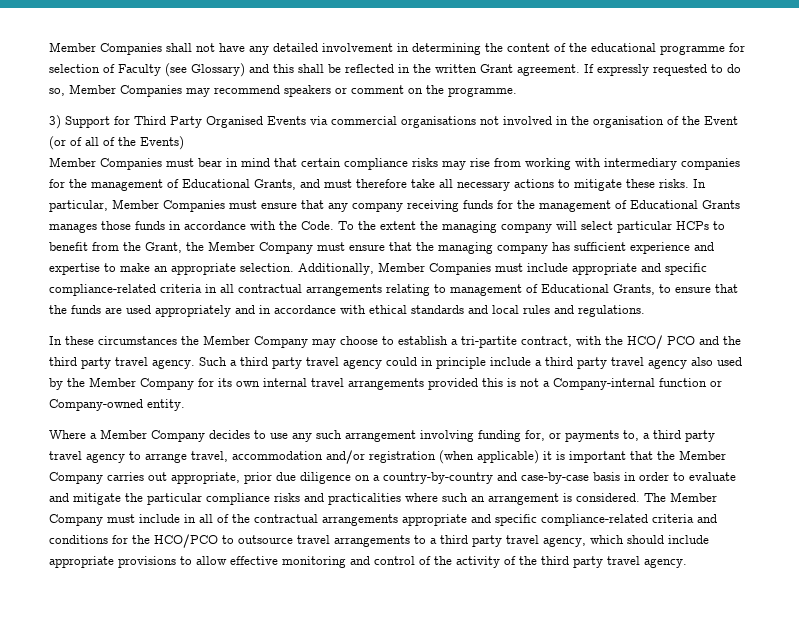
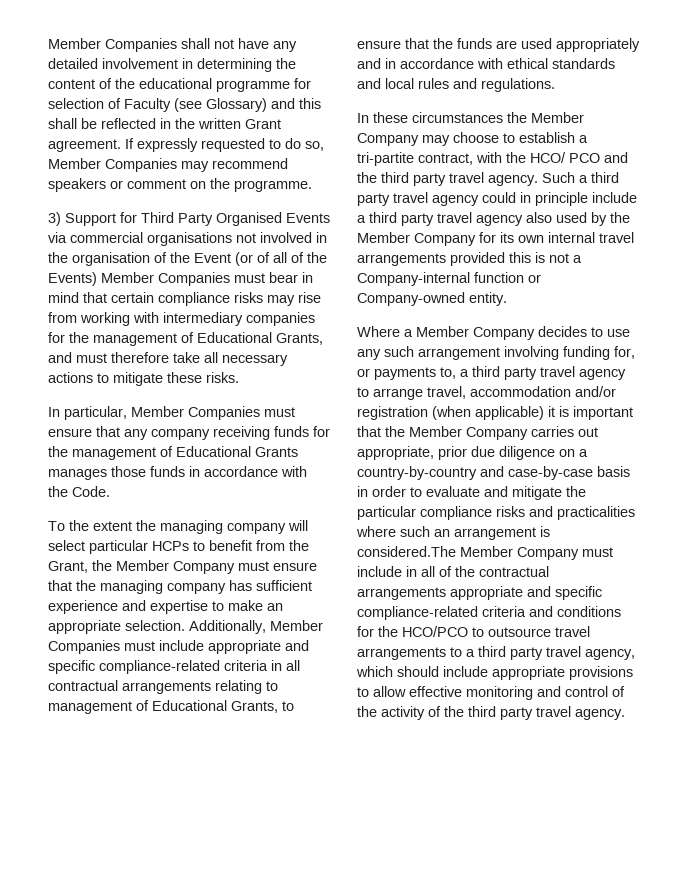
- 3) Support for Third Party Organised Events via commercial organisations not involved in the organisation of the Event (or of all of the Events)
- Member Companies must bear in mind that certain compliance risks may rise from working with intermediary companies for the management of Educational Grants, and must therefore take all necessary actions to mitigate these risks. In particular, Member Companies must ensure that any company receiving funds for the management of Educational Grants manages those funds in accordance with the Code. To the extent the managing company will select particular HCPs to benefit from the Grant, the Member Company must ensure that the managing company has sufficient experience and expertise to make an appropriate selection.
+ 3) Support for Third Party Organised Events via commercial organisations not involved in the organisation of the Event (or of all of the Events) Member Companies must bear in mind that certain compliance risks may rise from working with intermediary companies for the management of Educational Grants, and must therefore take all necessary actions to mitigate these risks.
+ In particular, Member Companies must ensure that any company receiving funds for the management of Educational Grants manages those funds in accordance with the Code.
+ To the extent the managing company will select particular HCPs to benefit from the Grant, the Member Company must ensure that the managing company has sufficient experience and expertise to make an appropriate selection.
- Where a Member Company decides to use any such arrangement involving funding for, or payments to, a third party travel agency to arrange travel, accommodation and/or registration (when applicable) it is important that the Member Company carries out appropriate, prior due diligence on a country-by-country and case-by-case basis in order to evaluate and mitigate the particular compliance risks and practicalities where such an arrangement is considered. The Member Company must include in all of the contractual arrangements appropriate and specific compliance-related criteria and conditions for the HCO/PCO to outsource travel arrangements to a third party travel agency, which should include appropriate provisions to allow effective monitoring and control of the activity of the third party travel agency.
+ Where a Member Company decides to use any such arrangement involving funding for, or payments to, a third party travel agency to arrange travel, accommodation and/or registration (when applicable) it is important that the Member Company carries out appropriate, prior due diligence on a country-by-country and case-by-case basis in order to evaluate and mitigate the particular compliance risks and practicalities where such an arrangement is considered.The Member Company must include in all of the contractual arrangements appropriate and specific compliance-related criteria and conditions for the HCO/PCO to outsource travel arrangements to a third party travel agency, which should include appropriate provisions to allow effective monitoring and control of the activity of the third party travel agency.

